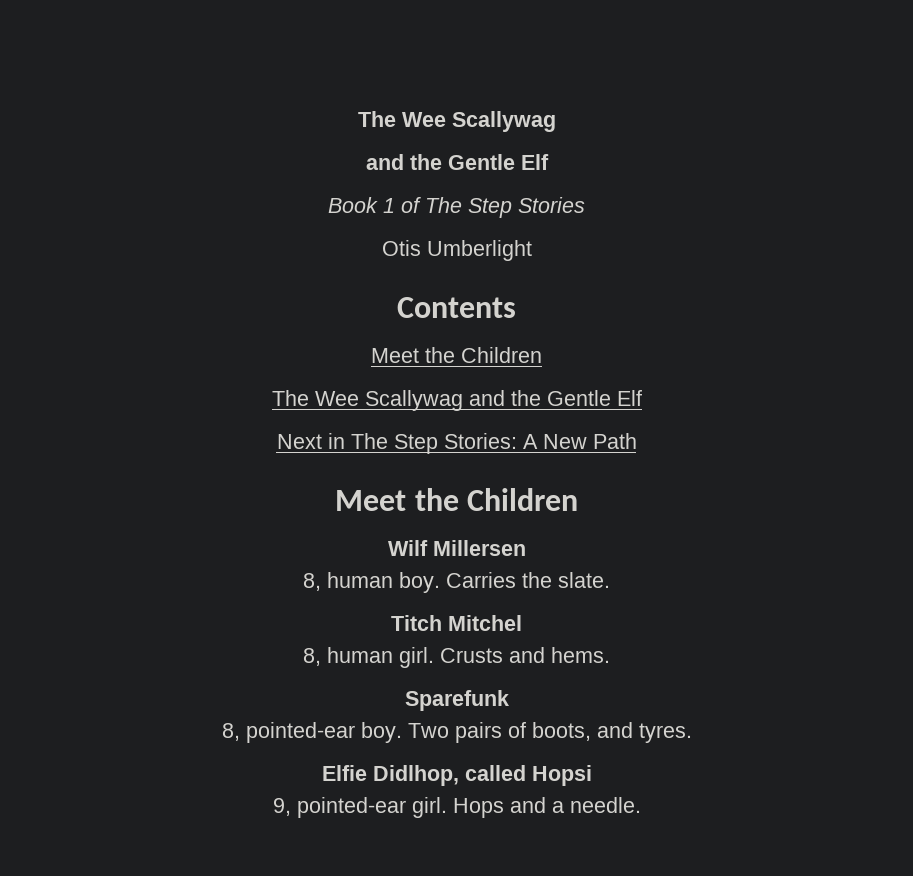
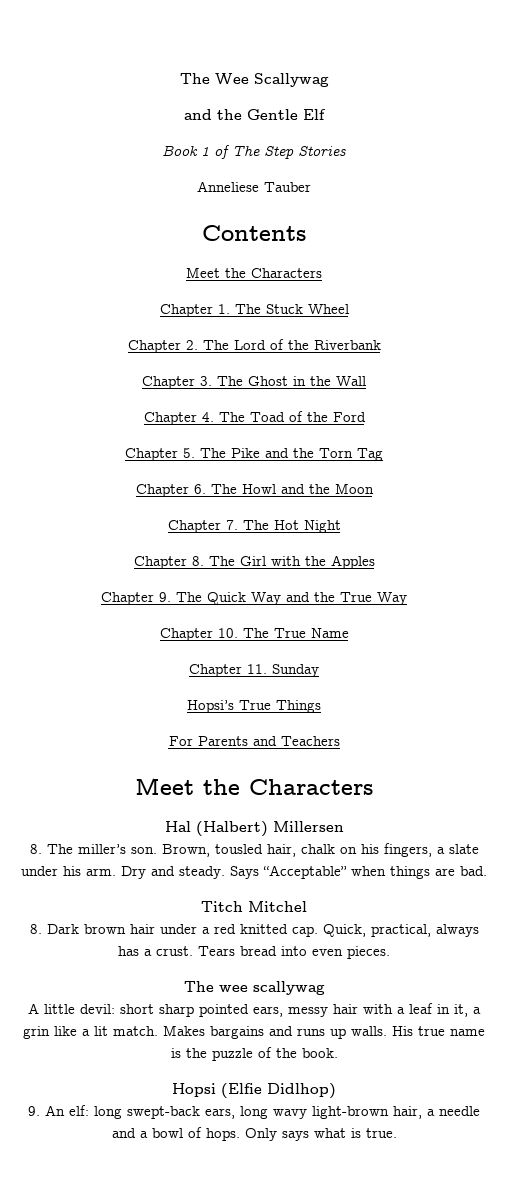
- Otis Umberlight
+ Anneliese Tauber
  Contents
- Meet the Children
- The Wee Scallywag and the Gentle Elf
- Next in The Step Stories: A New Path
- Meet the Children
- Wilf Millersen
- 8, human boy. Carries the slate.
+ Meet the Characters
+ Chapter 1. The Stuck Wheel
+ Chapter 2. The Lord of the Riverbank
+ Chapter 3. The Ghost in the Wall
+ Chapter 4. The Toad of the Ford
+ Chapter 5. The Pike and the Torn Tag
+ Chapter 6. The Howl and the Moon
+ Chapter 7. The Hot Night
+ Chapter 8. The Girl with the Apples
+ Chapter 9. The Quick Way and the True Way
+ Chapter 10. The True Name
+ Chapter 11. Sunday
+ Hopsi’s True Things
+ For Parents and Teachers
+ Meet the Characters
+ Hal (Halbert) Millersen
+ 8. The miller’s son. Brown, tousled hair, chalk on his fingers, a slate under his arm. Dry and steady. Says “Acceptable” when things are bad.
  Titch Mitchel
- 8, human girl. Crusts and hems.
- Sparefunk
- 8, pointed-ear boy. Two pairs of boots, and tyres.
- Elfie Didlhop, called Hopsi
- 9, pointed-ear girl. Hops and a needle.
+ 8. Dark brown hair under a red knitted cap. Quick, practical, always has a crust. Tears bread into even pieces.
+ The wee scallywag
+ A little devil: short sharp pointed ears, messy hair with a leaf in it, a grin like a lit match. Makes bargains and runs up walls. His true name is the puzzle of the book.
+ Hopsi (Elfie Didlhop)
+ 9. An elf: long swept-back ears, long wavy light-brown hair, a needle and a bowl of hops. Only says what is true.

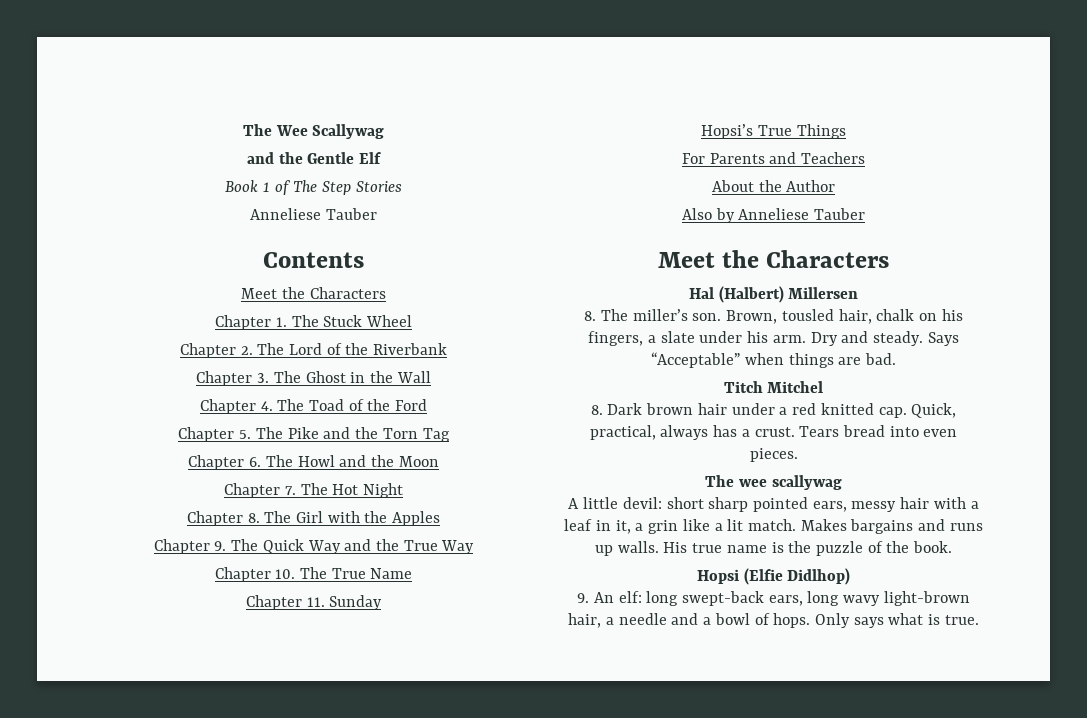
+ About the Author
+ Also by Anneliese Tauber

